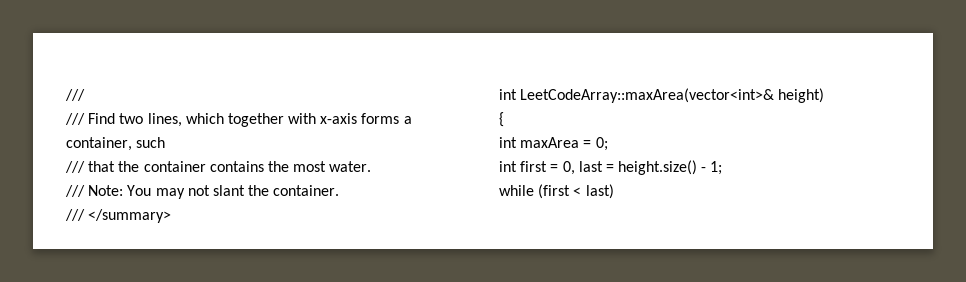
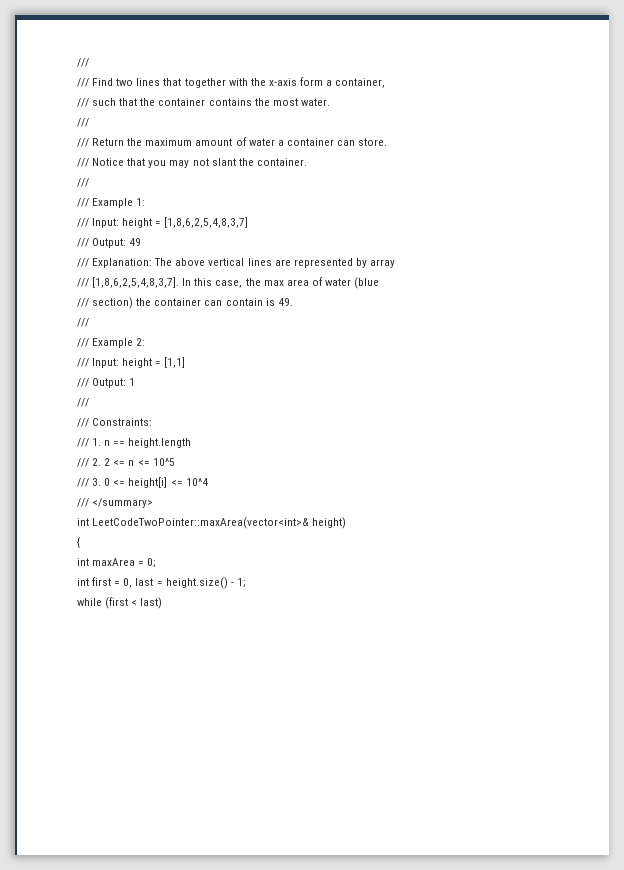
- /// Find two lines, which together with x-axis forms a container, such
- /// that the container contains the most water.
- /// Note: You may not slant the container.
+ /// Find two lines that together with the x-axis form a container,
+ /// such that the container contains the most water.
+ ///
+ /// Return the maximum amount of water a container can store.
+ /// Notice that you may not slant the container.
+ ///
+ /// Example 1:
+ /// Input: height = [1,8,6,2,5,4,8,3,7]
+ /// Output: 49
+ /// Explanation: The above vertical lines are represented by array
+ /// [1,8,6,2,5,4,8,3,7]. In this case, the max area of water (blue
+ /// section) the container can contain is 49.
+ ///
+ /// Example 2:
+ /// Input: height = [1,1]
+ /// Output: 1
+ ///
+ /// Constraints:
+ /// 1. n == height.length
+ /// 2. 2 <= n <= 10^5
+ /// 3. 0 <= height[i] <= 10^4
- int LeetCodeArray::maxArea(vector<int>& height)
+ int LeetCodeTwoPointer::maxArea(vector<int>& height)

